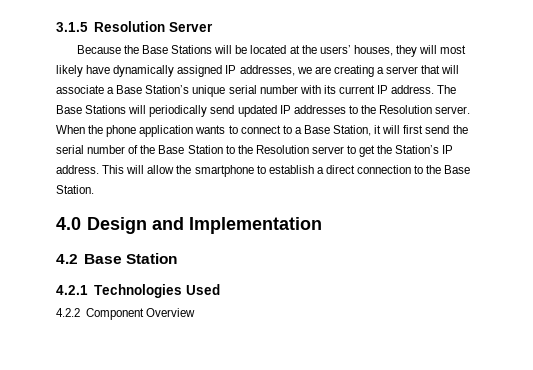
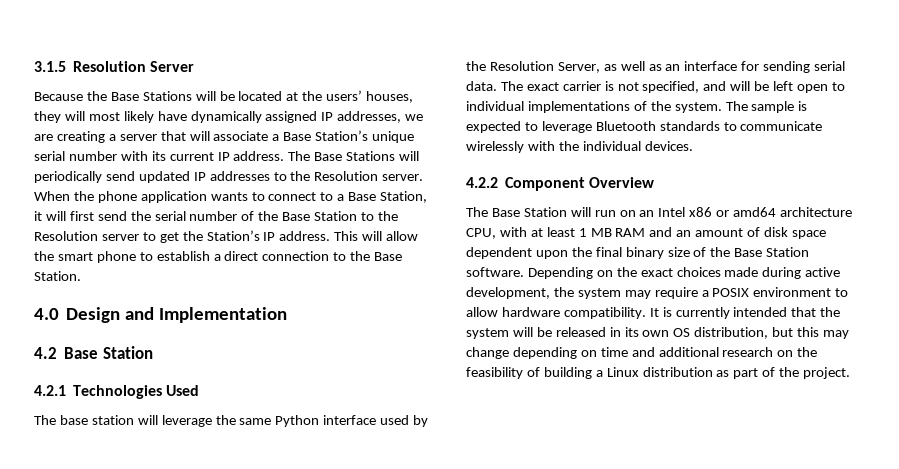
- This will allow the smartphone to establish a direct connection to the Base Station.
+ This will allow the smart phone to establish a direct connection to the Base Station.
+ The base station will leverage the same Python interface used by the Resolution Server, as well as an interface for sending serial data. The exact carrier is not specified, and will be left open to individual implementations of the system. The sample is expected to leverage Bluetooth standards to communicate wirelessly with the individual devices.
  4.2.2 Component Overview
+ The Base Station will run on an Intel x86 or amd64 architecture CPU, with at least 1 MB RAM and an amount of disk space dependent upon the final binary size of the Base Station software. Depending on the exact choices made during active development, the system may require a POSIX environment to allow hardware compatibility. It is currently intended that the system will be released in its own OS distribution, but this may change depending on time and additional research on the feasibility of building a Linux distribution as part of the project.

